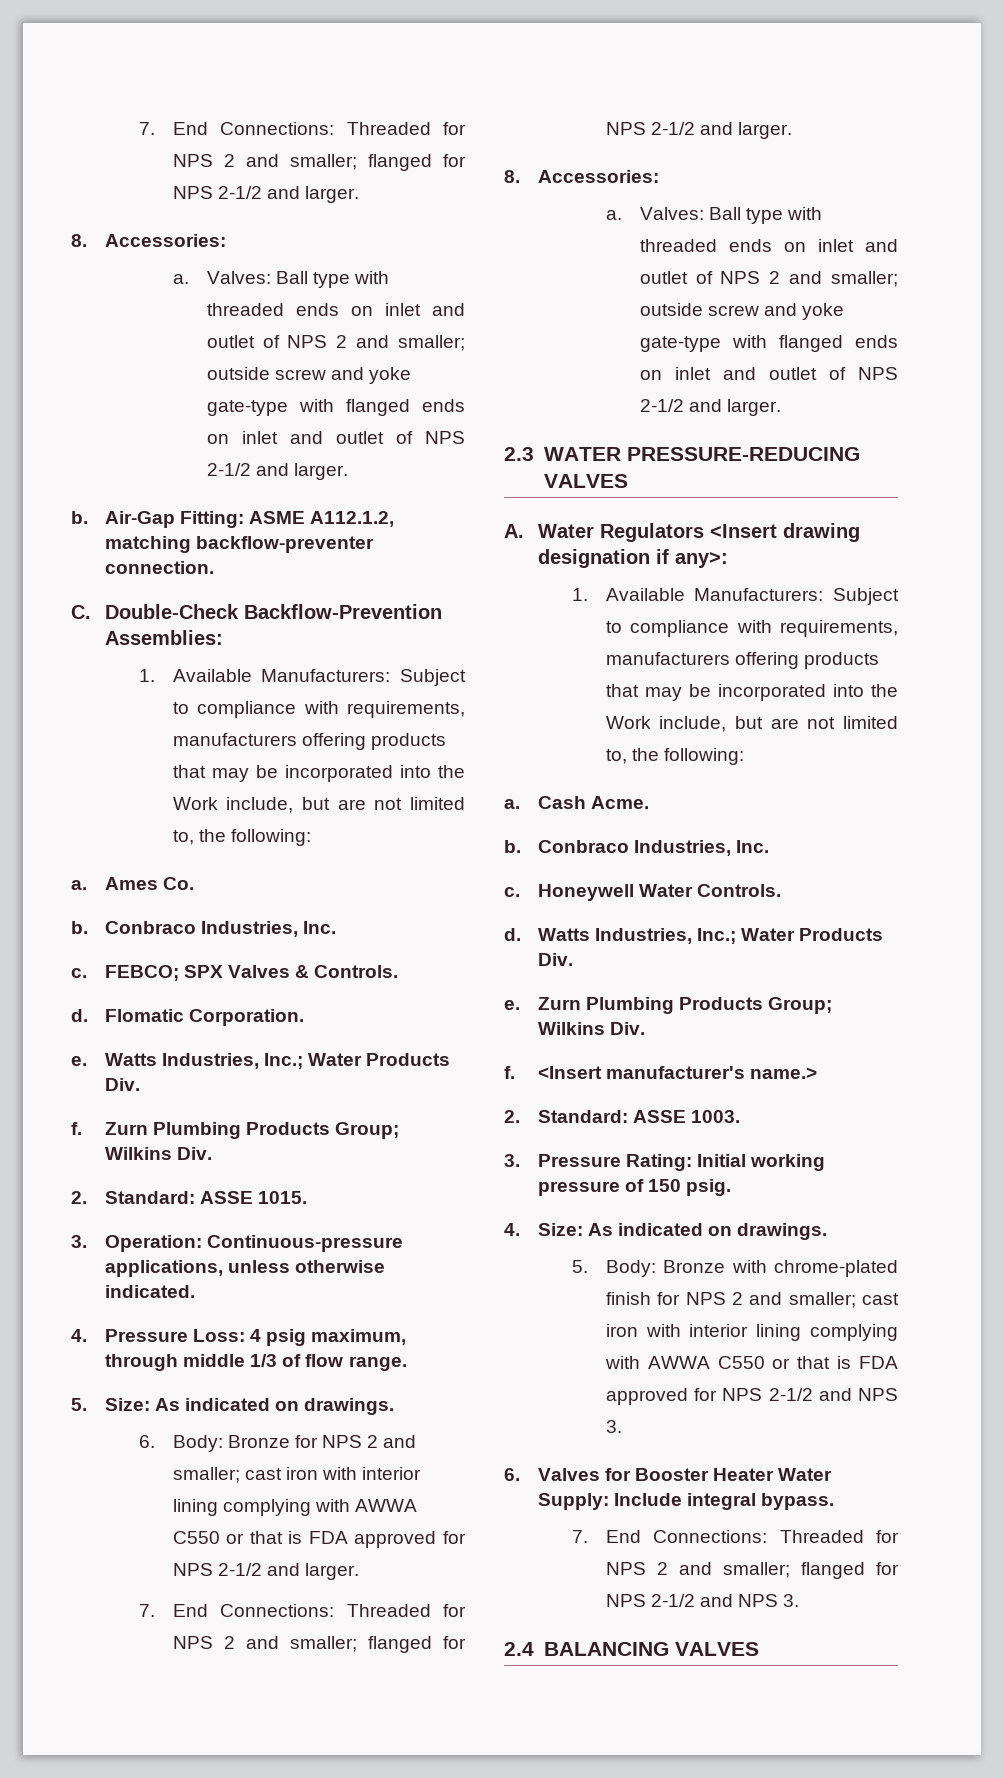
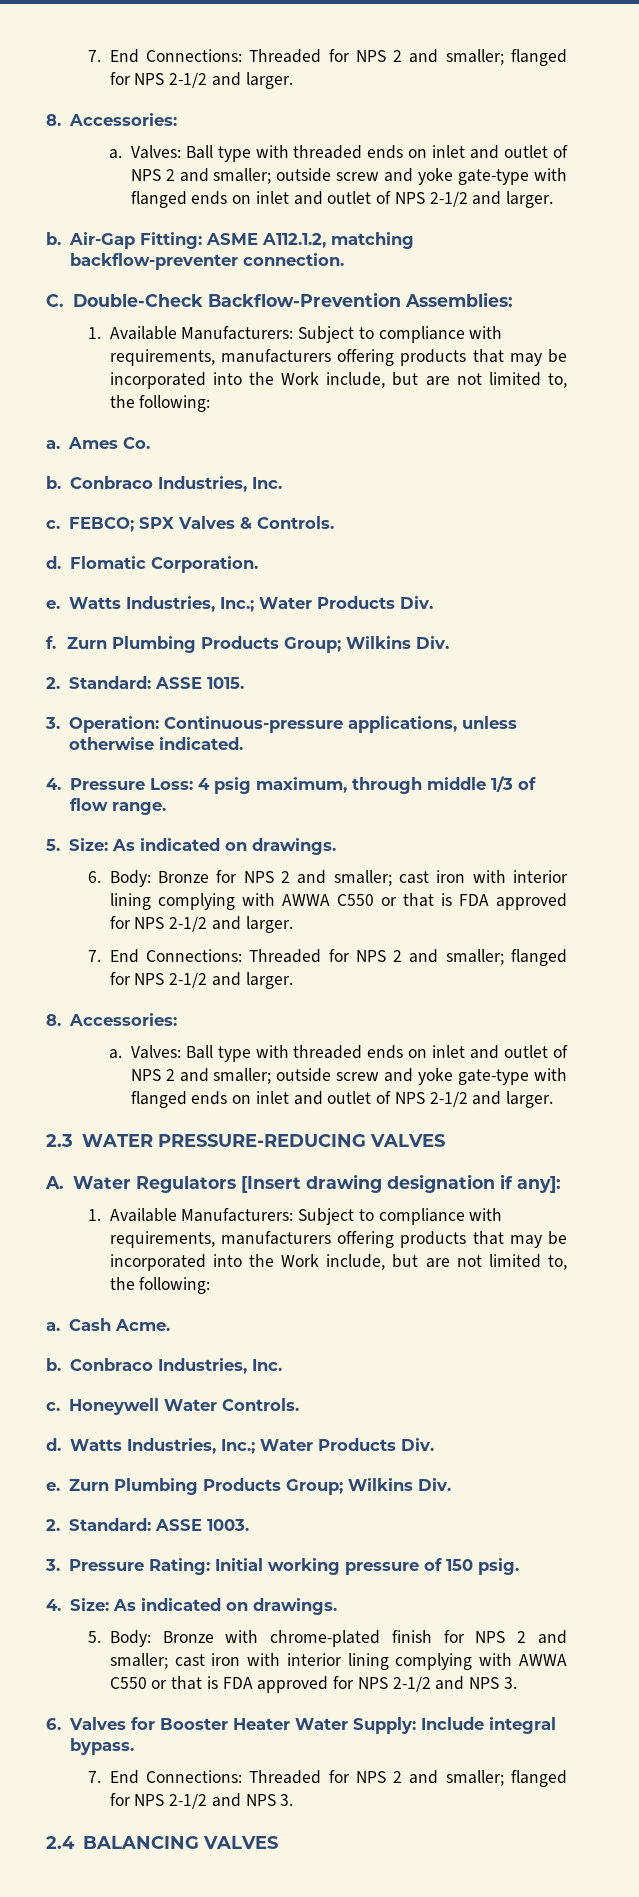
- A. Water Regulators <Insert drawing designation if any>:
+ A. Water Regulators [Insert drawing designation if any]:
- f. <Insert manufacturer's name.>

